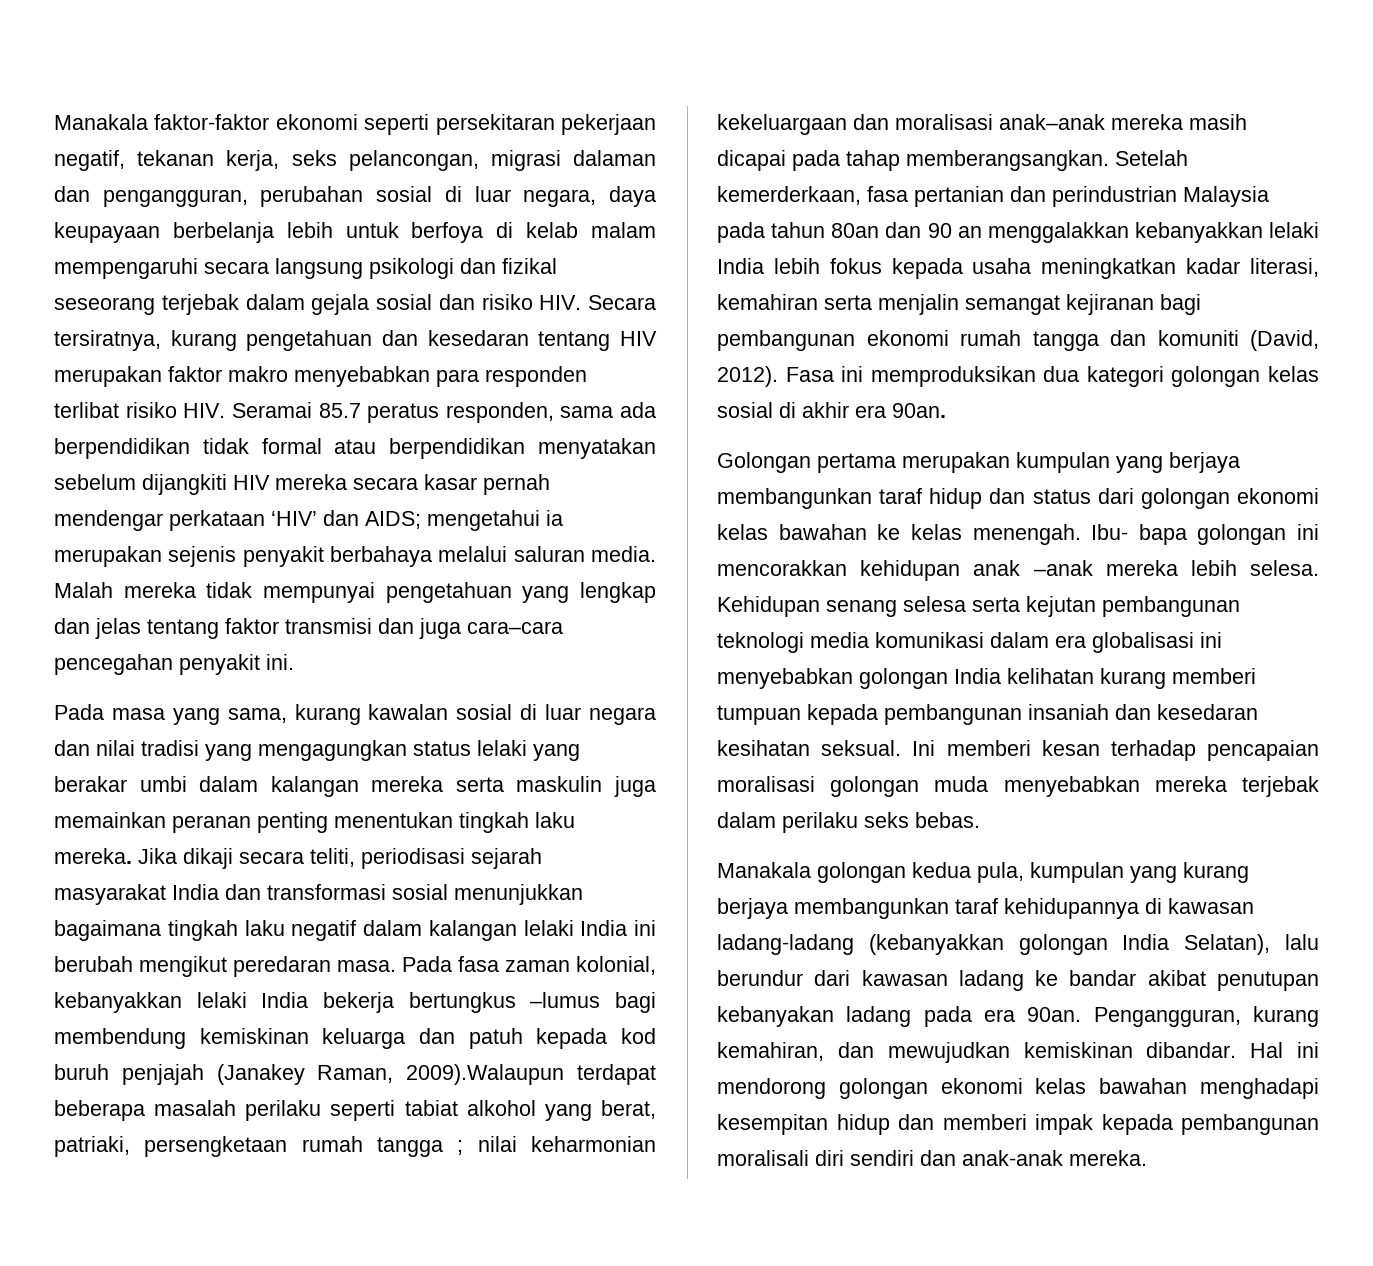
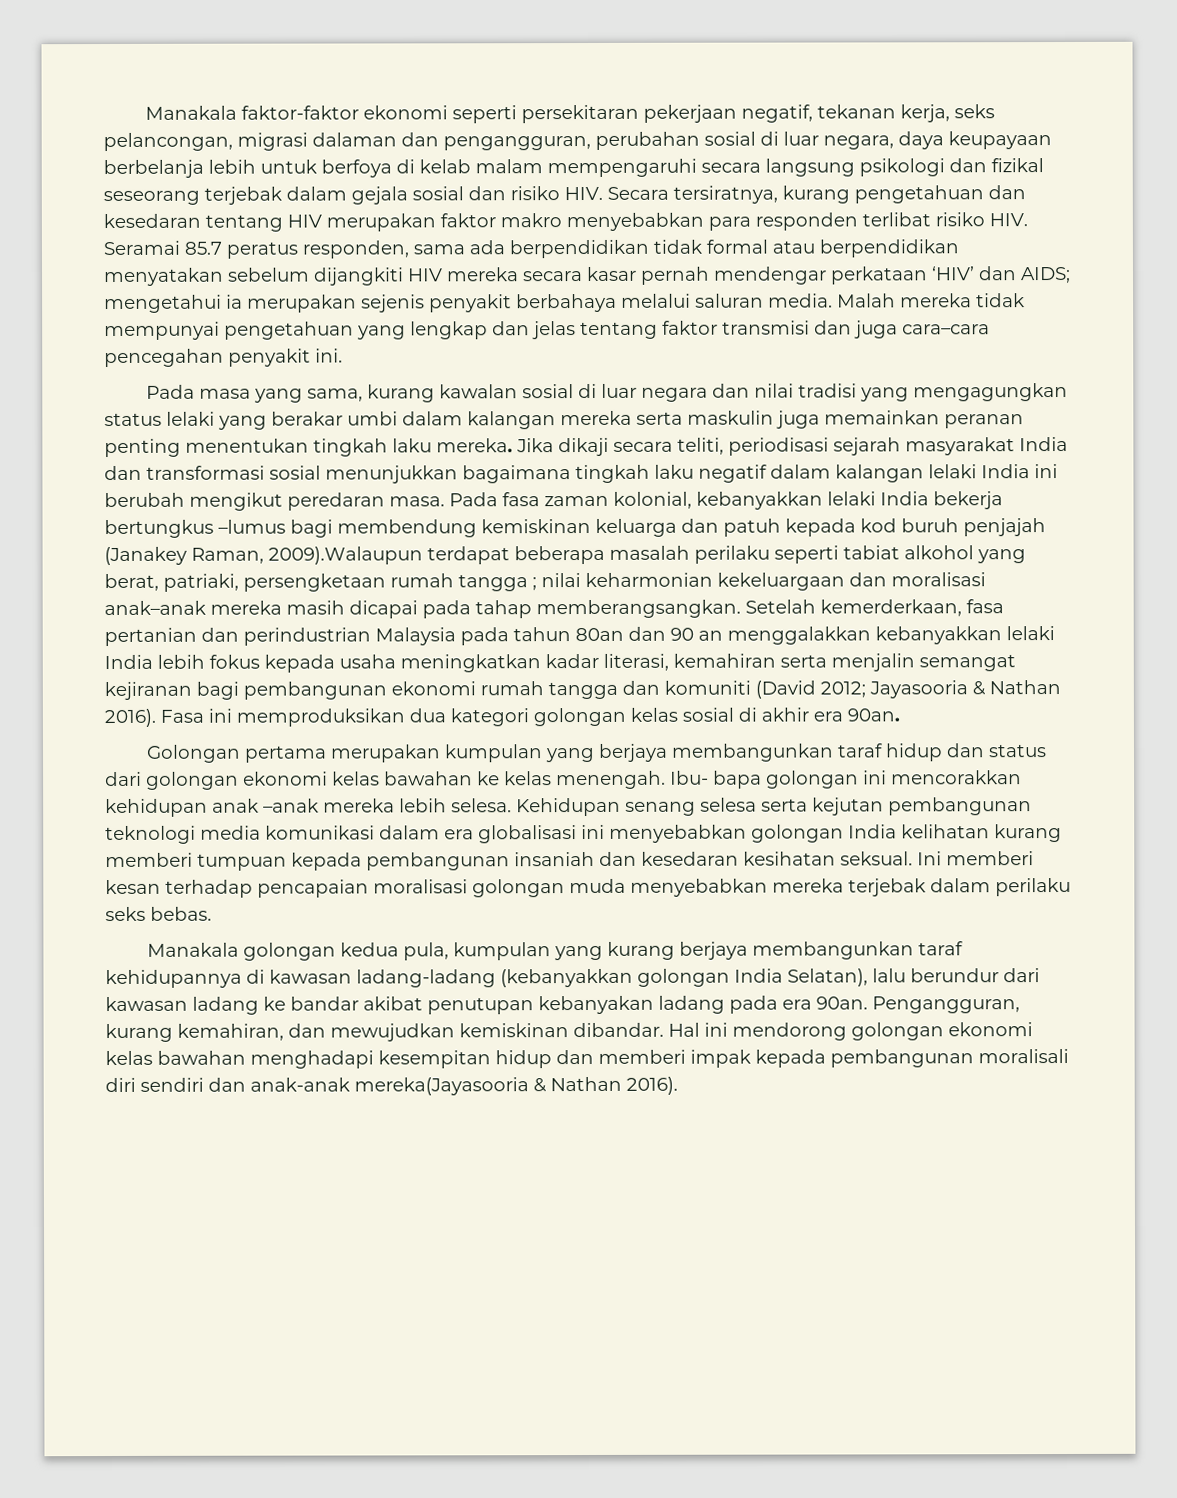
- Setelah kemerderkaan, fasa pertanian dan perindustrian Malaysia pada tahun 80an dan 90 an menggalakkan kebanyakkan lelaki India lebih fokus kepada usaha meningkatkan kadar literasi, kemahiran serta menjalin semangat kejiranan bagi pembangunan ekonomi rumah tangga dan komuniti (David, 2012).
+ Setelah kemerderkaan, fasa pertanian dan perindustrian Malaysia pada tahun 80an dan 90 an menggalakkan kebanyakkan lelaki India lebih fokus kepada usaha meningkatkan kadar literasi, kemahiran serta menjalin semangat kejiranan bagi pembangunan ekonomi rumah tangga dan komuniti (David 2012; Jayasooria & Nathan 2016).
- Hal ini mendorong golongan ekonomi kelas bawahan menghadapi kesempitan hidup dan memberi impak kepada pembangunan moralisali diri sendiri dan anak-anak mereka.
+ Hal ini mendorong golongan ekonomi kelas bawahan menghadapi kesempitan hidup dan memberi impak kepada pembangunan moralisali diri sendiri dan anak-anak mereka(Jayasooria & Nathan 2016).

